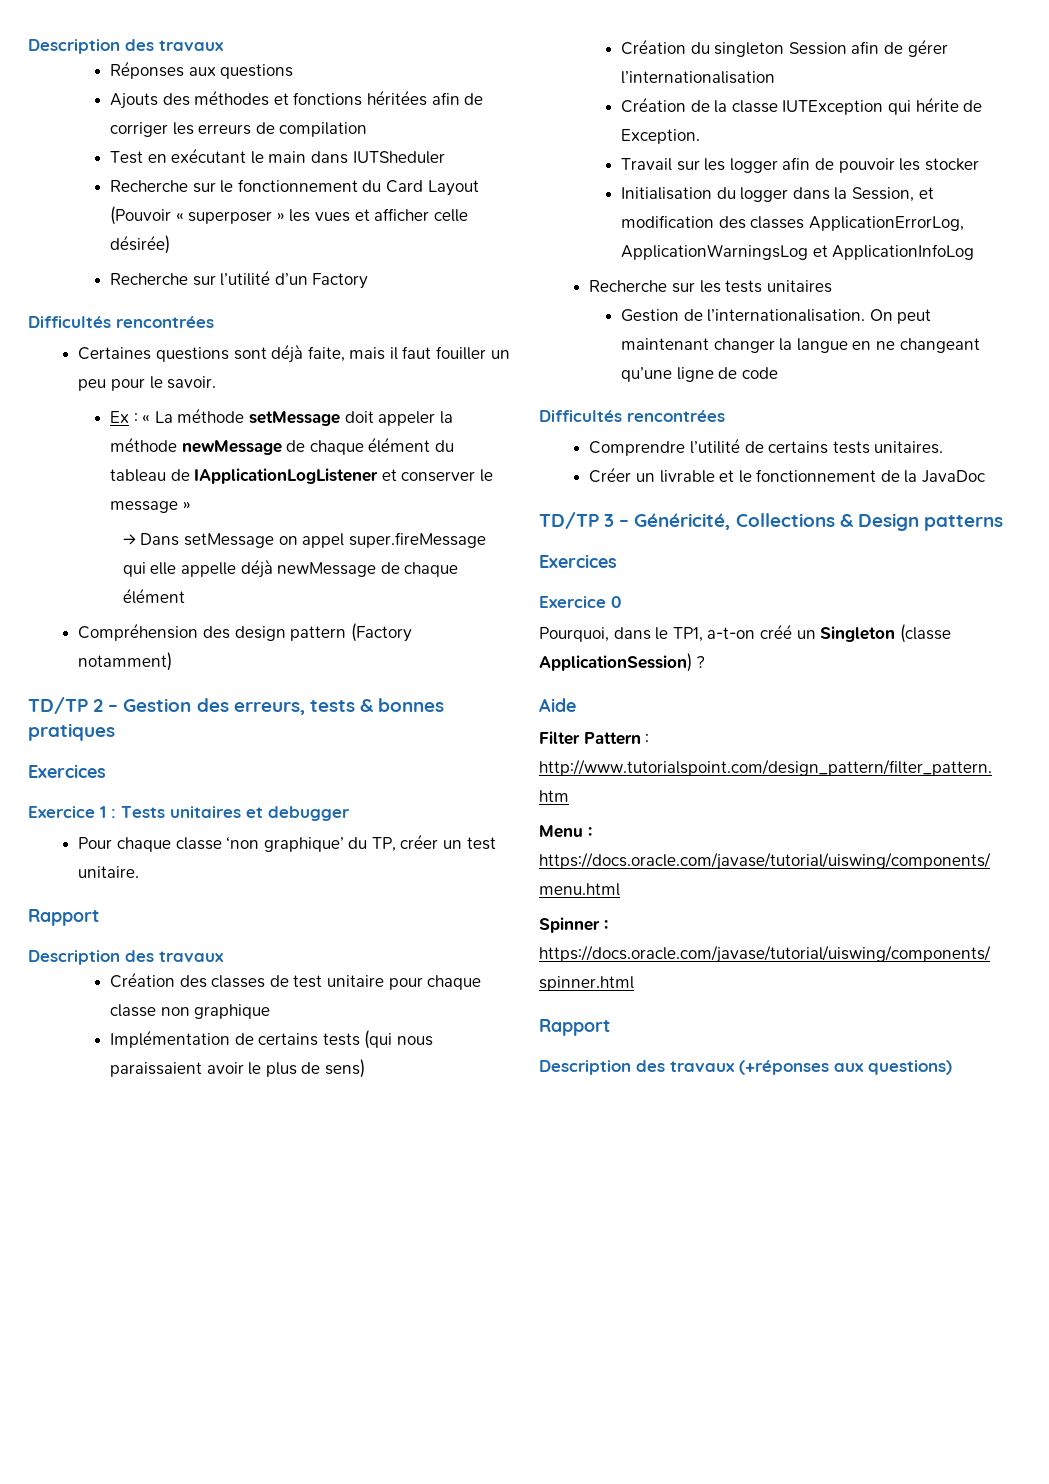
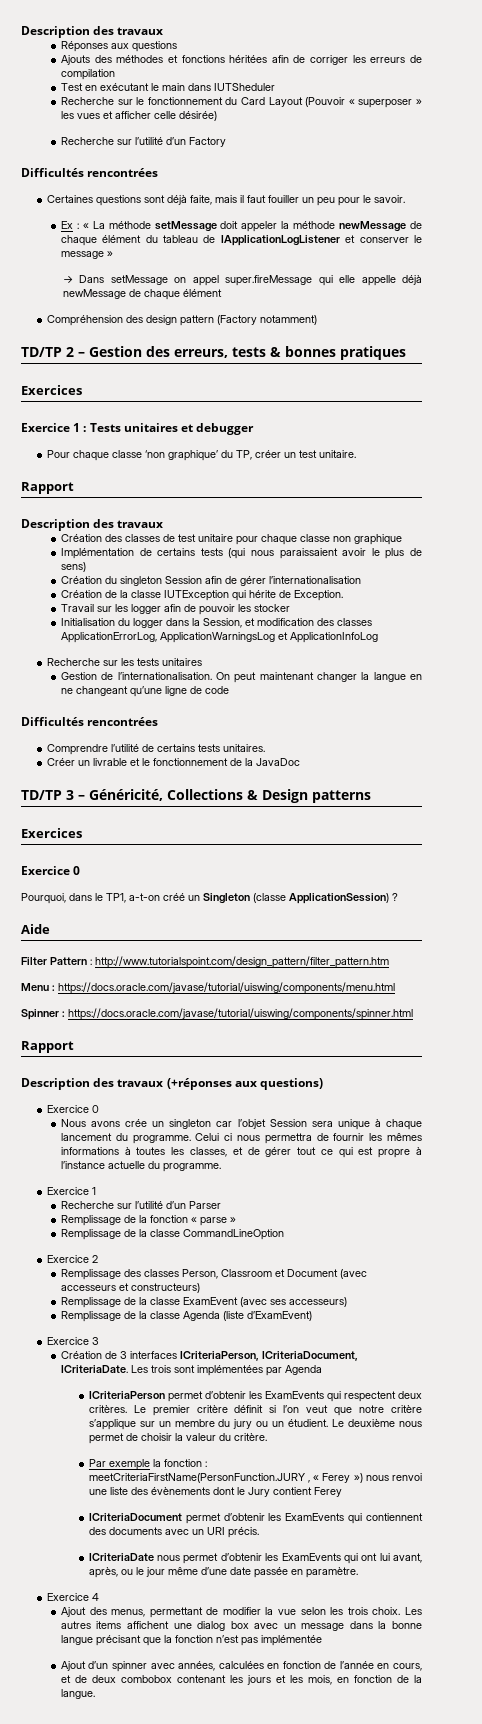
  Description des travaux (+réponses aux questions)
+ Exercice 0
+ Nous avons crée un singleton car l’objet Session sera unique à chaque lancement du programme. Celui ci nous permettra de fournir les mêmes informations à toutes les classes, et de gérer tout ce qui est propre à l’instance actuelle du programme.
+ Exercice 1
+ Recherche sur l’utilité d’un Parser
+ Remplissage de la fonction « parse »
+ Remplissage de la classe CommandLineOption
+ Exercice 2
+ Remplissage des classes Person, Classroom et Document (avec accesseurs et constructeurs)
+ Remplissage de la classe ExamEvent (avec ses accesseurs)
+ Remplissage de la classe Agenda (liste d’ExamEvent)
+ Exercice 3
+ Création de 3 interfaces ICriteriaPerson, ICriteriaDocument, ICriteriaDate. Les trois sont implémentées par Agenda
+ ICriteriaPerson permet d’obtenir les ExamEvents qui respectent deux critères. Le premier critère définit si l’on veut que notre critère s’applique sur un membre du jury ou un étudient. Le deuxième nous permet de choisir la valeur du critère.
+ Par exemple la fonction : meetCriteriaFirstName(PersonFunction.JURY , « Ferey ») nous renvoi une liste des évènements dont le Jury contient Ferey
+ ICriteriaDocument permet d’obtenir les ExamEvents qui contiennent des documents avec un URI précis.
+ ICriteriaDate nous permet d’obtenir les ExamEvents qui ont lui avant, après, ou le jour même d’une date passée en paramètre.
+ Exercice 4
+ Ajout des menus, permettant de modifier la vue selon les trois choix. Les autres items affichent une dialog box avec un message dans la bonne langue précisant que la fonction n’est pas implémentée
+ Ajout d’un spinner avec années, calculées en fonction de l’année en cours, et de deux combobox contenant les jours et les mois, en fonction de la langue.

